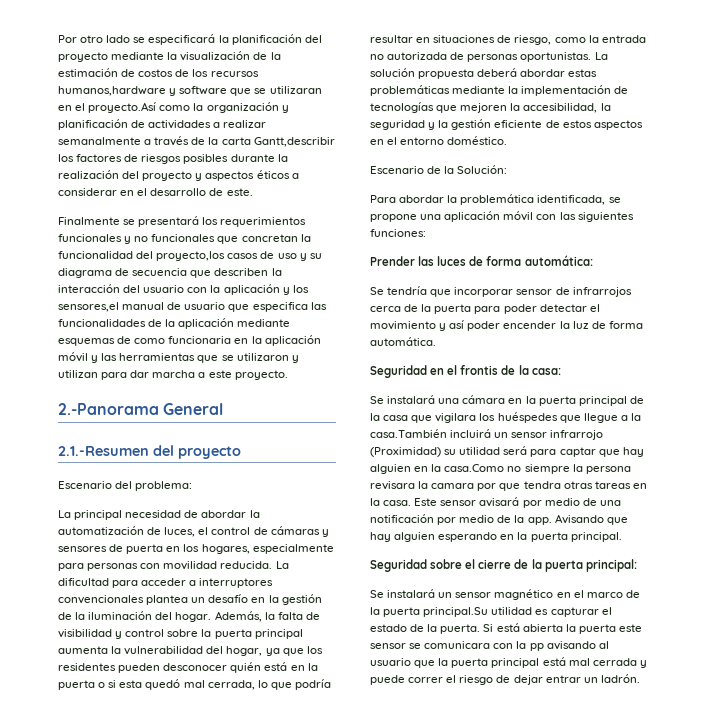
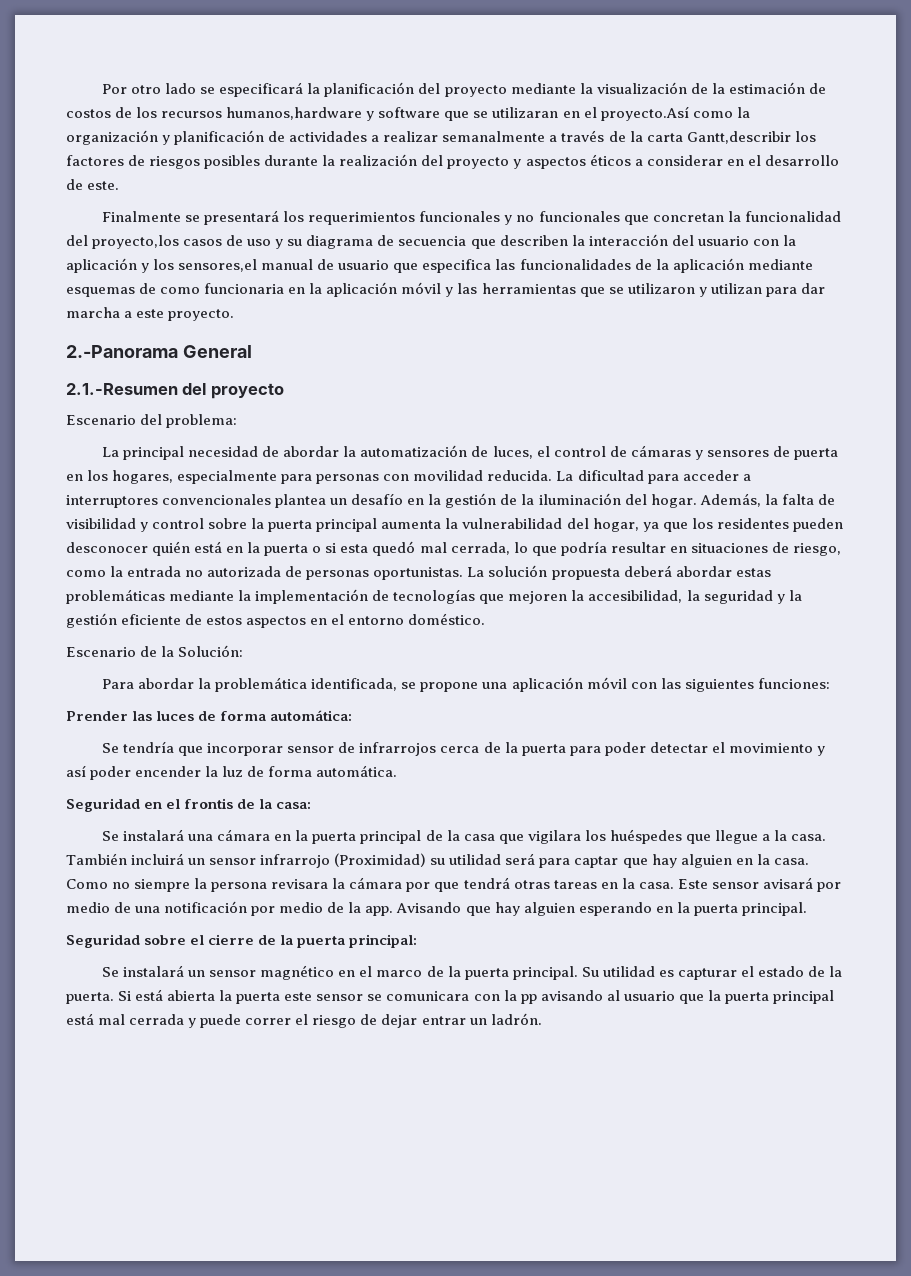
- Se instalará una cámara en la puerta principal de la casa que vigilara los huéspedes que llegue a la casa.También incluirá un sensor infrarrojo (Proximidad) su utilidad será para captar que hay alguien en la casa.Como no siempre la persona revisara la camara por que tendra otras tareas en la casa.
+ Se instalará una cámara en la puerta principal de la casa que vigilara los huéspedes que llegue a la casa. También incluirá un sensor infrarrojo (Proximidad) su utilidad será para captar que hay alguien en la casa. Como no siempre la persona revisara la cámara por que tendrá otras tareas en la casa.
- Se instalará un sensor magnético en el marco de la puerta principal.Su utilidad es capturar el estado de la puerta.
+ Se instalará un sensor magnético en el marco de la puerta principal. Su utilidad es capturar el estado de la puerta.

